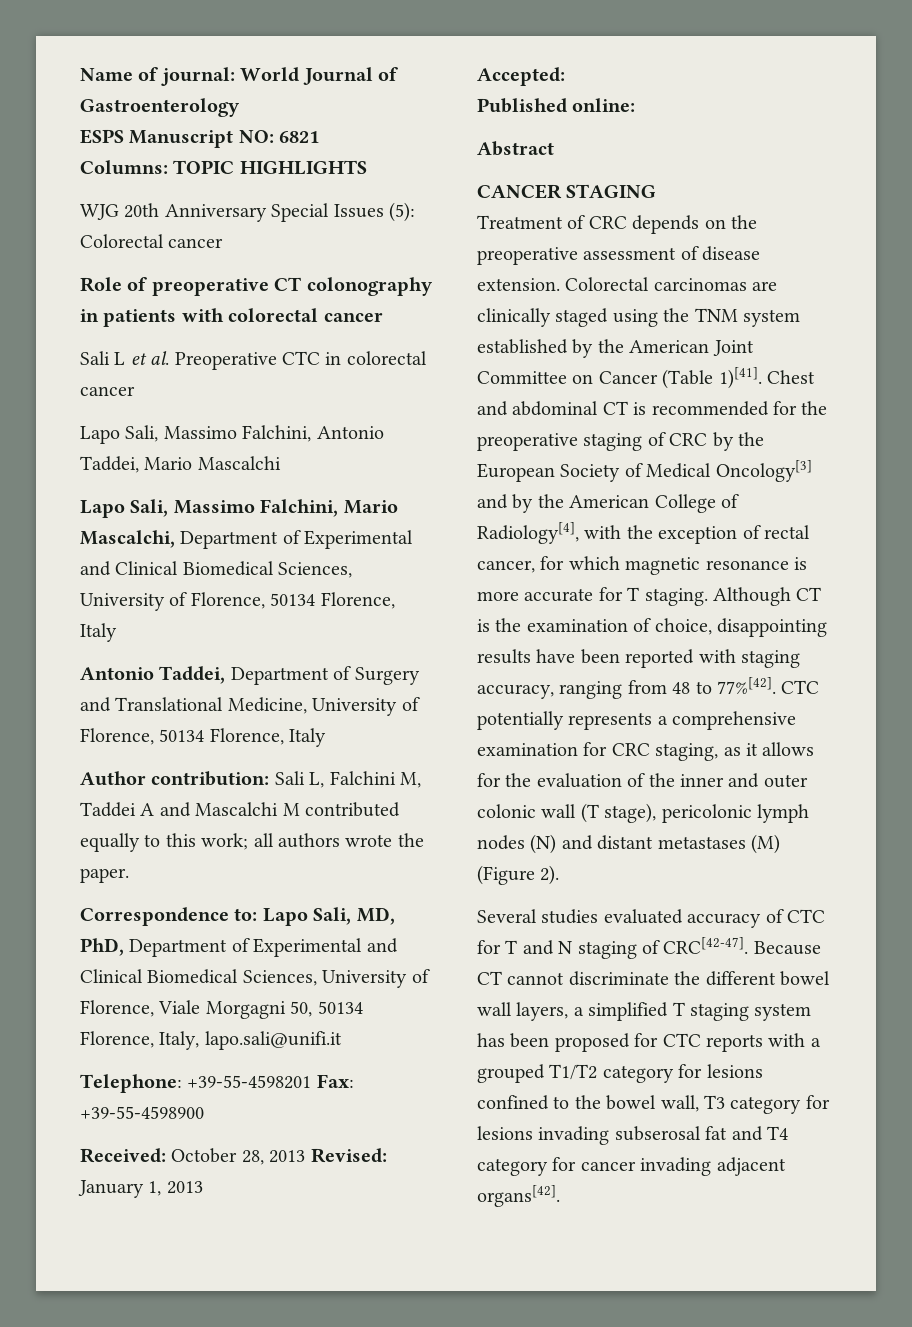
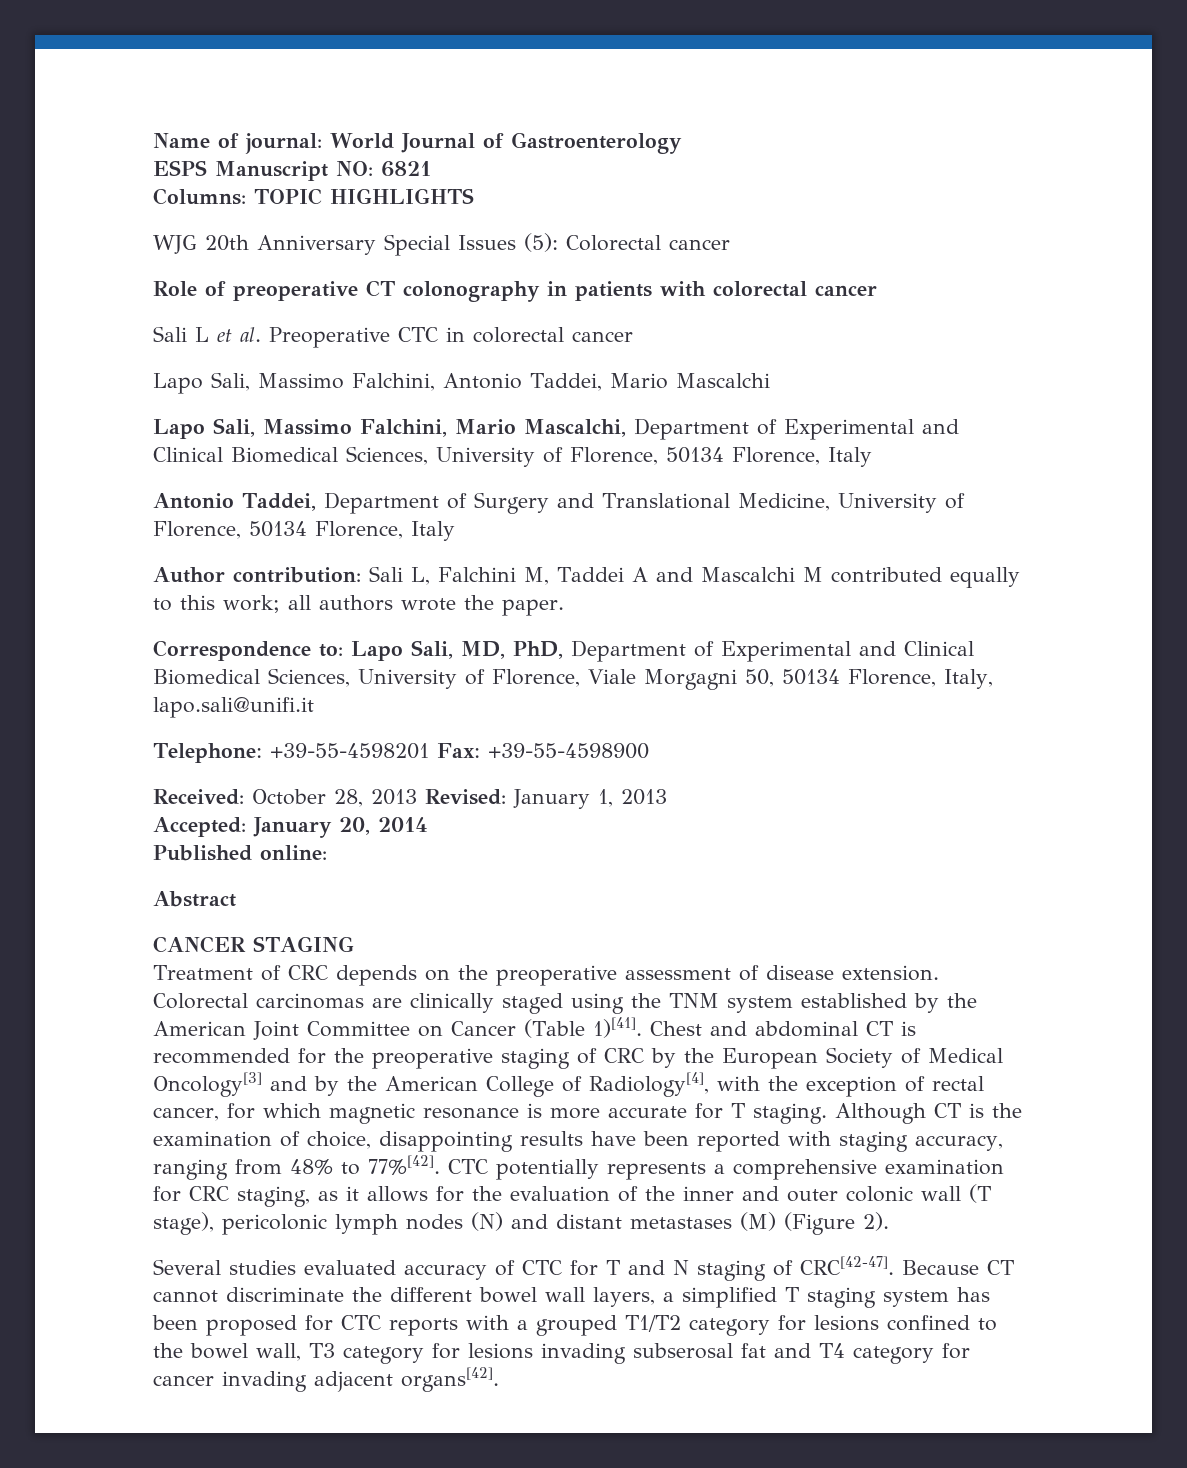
- Accepted:
+ Accepted: January 20, 2014
- Although CT is the examination of choice, disappointing results have been reported with staging accuracy, ranging from 48 to 77%[42].
+ Although CT is the examination of choice, disappointing results have been reported with staging accuracy, ranging from 48% to 77%[42].

